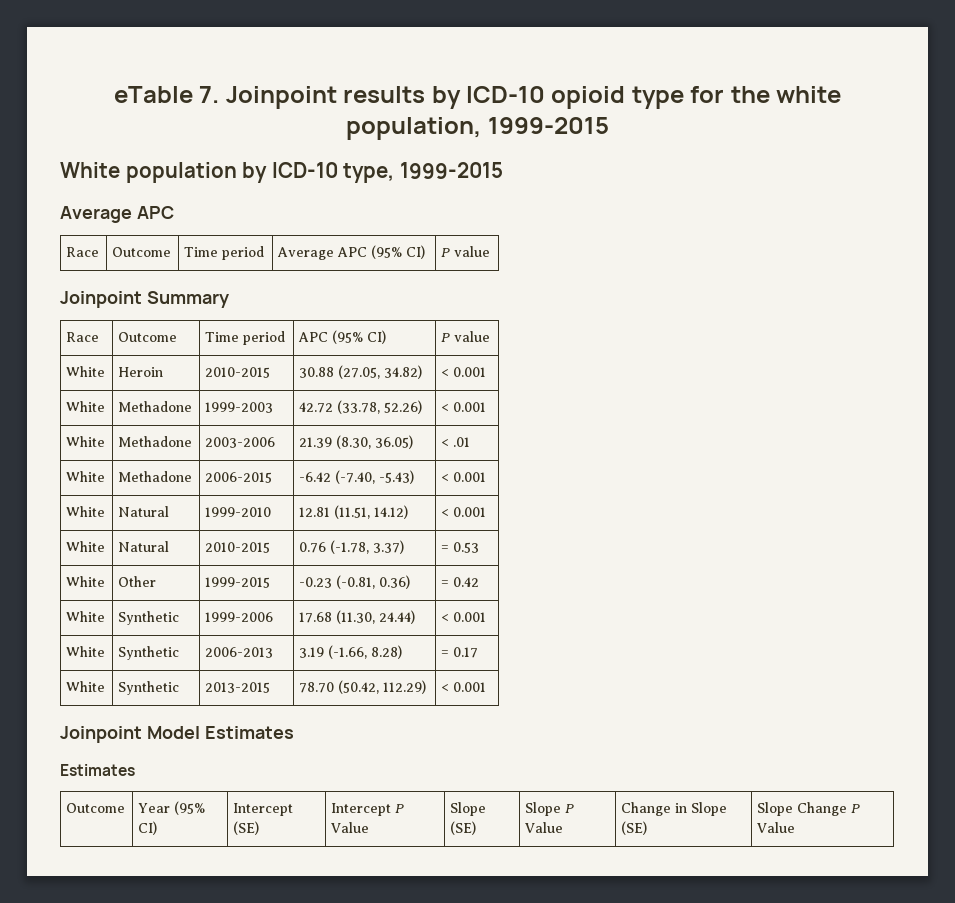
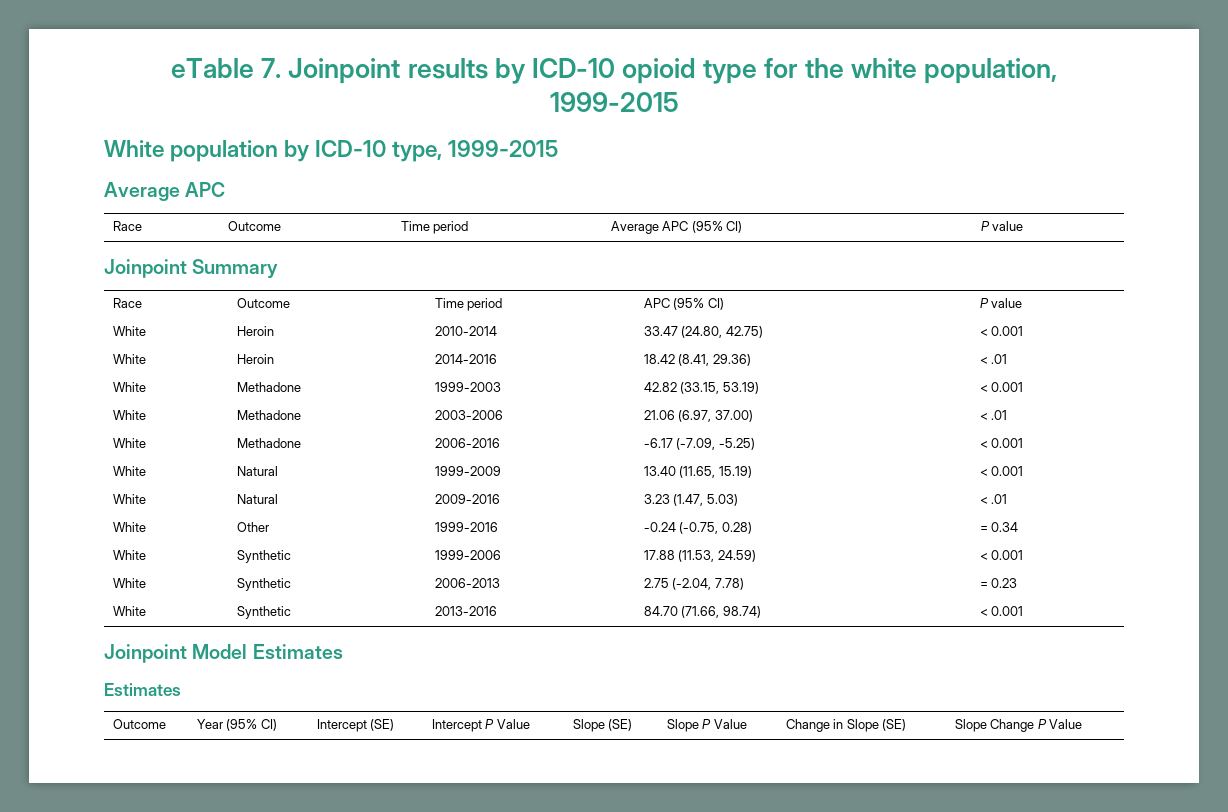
- White | Heroin | 2010-2015 | 30.88 (27.05, 34.82) | < 0.001
+ White | Heroin | 2010-2014 | 33.47 (24.80, 42.75) | < 0.001
+ White | Heroin | 2014-2016 | 18.42 (8.41, 29.36) | < .01
- White | Methadone | 1999-2003 | 42.72 (33.78, 52.26) | < 0.001
+ White | Methadone | 1999-2003 | 42.82 (33.15, 53.19) | < 0.001
- White | Methadone | 2003-2006 | 21.39 (8.30, 36.05) | < .01
- White | Methadone | 2006-2015 | -6.42 (-7.40, -5.43) | < 0.001
- White | Natural | 1999-2010 | 12.81 (11.51, 14.12) | < 0.001
- White | Natural | 2010-2015 | 0.76 (-1.78, 3.37) | = 0.53
- White | Other | 1999-2015 | -0.23 (-0.81, 0.36) | = 0.42
+ White | Methadone | 2003-2006 | 21.06 (6.97, 37.00) | < .01
+ White | Methadone | 2006-2016 | -6.17 (-7.09, -5.25) | < 0.001
+ White | Natural | 1999-2009 | 13.40 (11.65, 15.19) | < 0.001
+ White | Natural | 2009-2016 | 3.23 (1.47, 5.03) | < .01
+ White | Other | 1999-2016 | -0.24 (-0.75, 0.28) | = 0.34
- White | Synthetic | 1999-2006 | 17.68 (11.30, 24.44) | < 0.001
+ White | Synthetic | 1999-2006 | 17.88 (11.53, 24.59) | < 0.001
- White | Synthetic | 2006-2013 | 3.19 (-1.66, 8.28) | = 0.17
- White | Synthetic | 2013-2015 | 78.70 (50.42, 112.29) | < 0.001
+ White | Synthetic | 2006-2013 | 2.75 (-2.04, 7.78) | = 0.23
+ White | Synthetic | 2013-2016 | 84.70 (71.66, 98.74) | < 0.001

